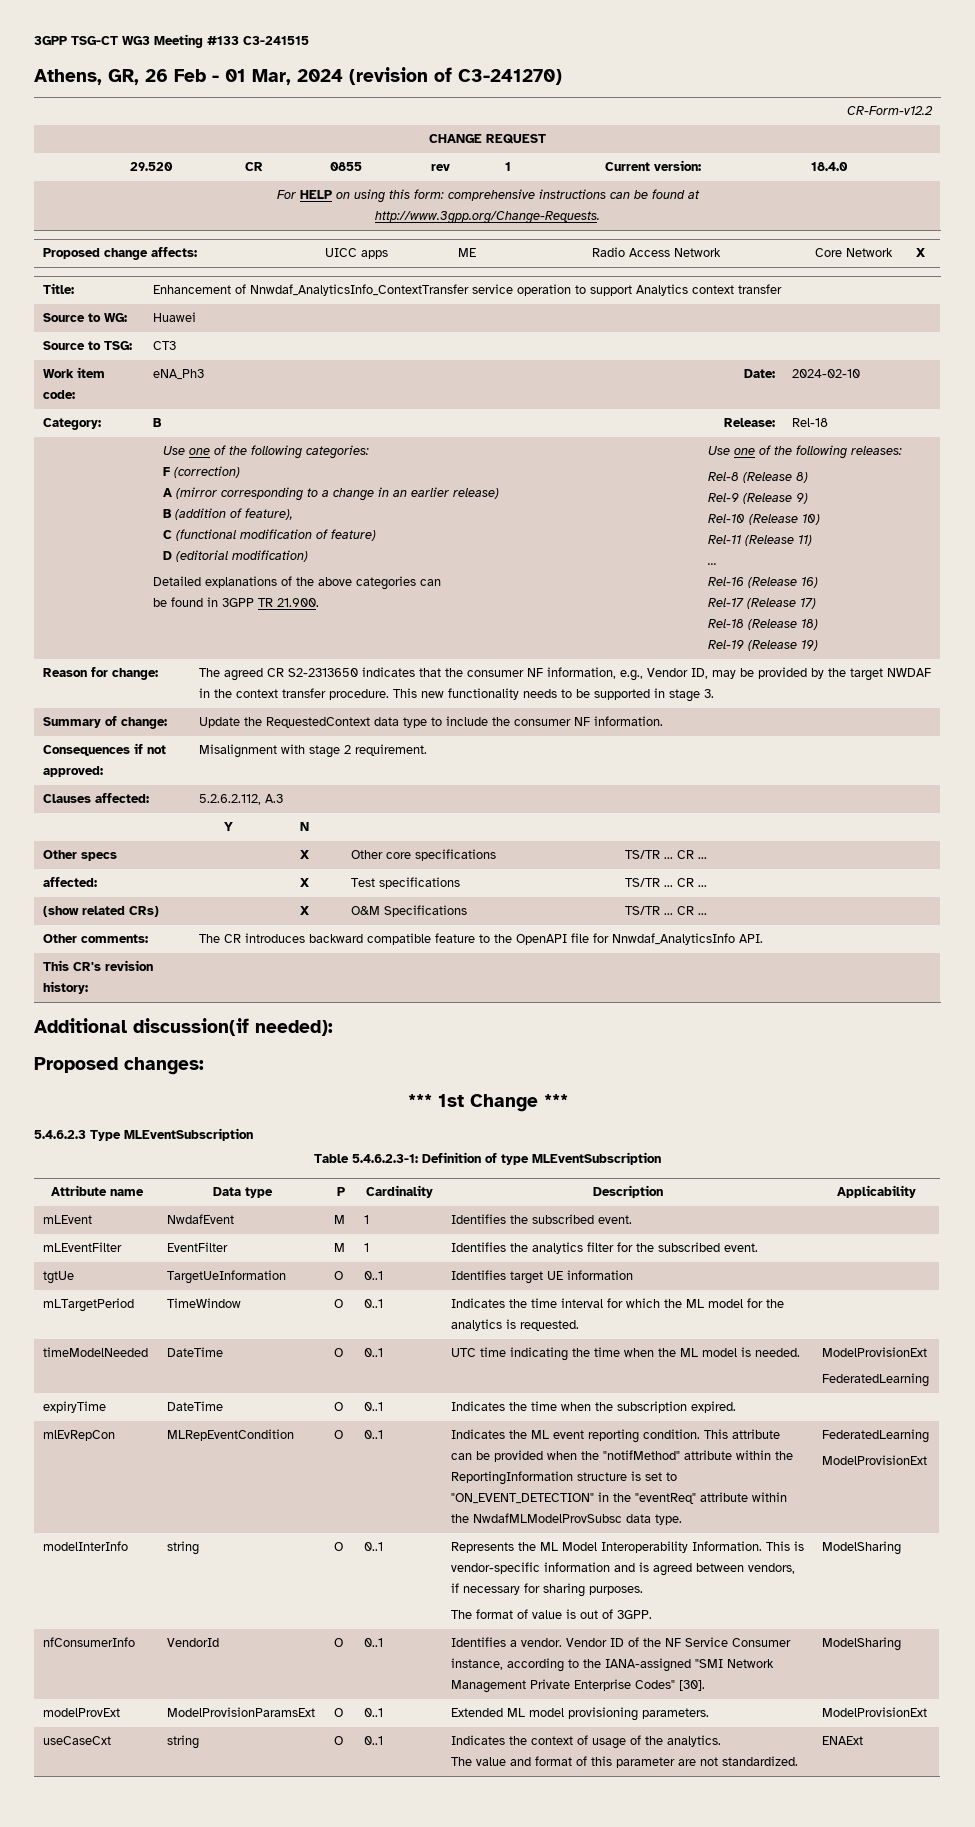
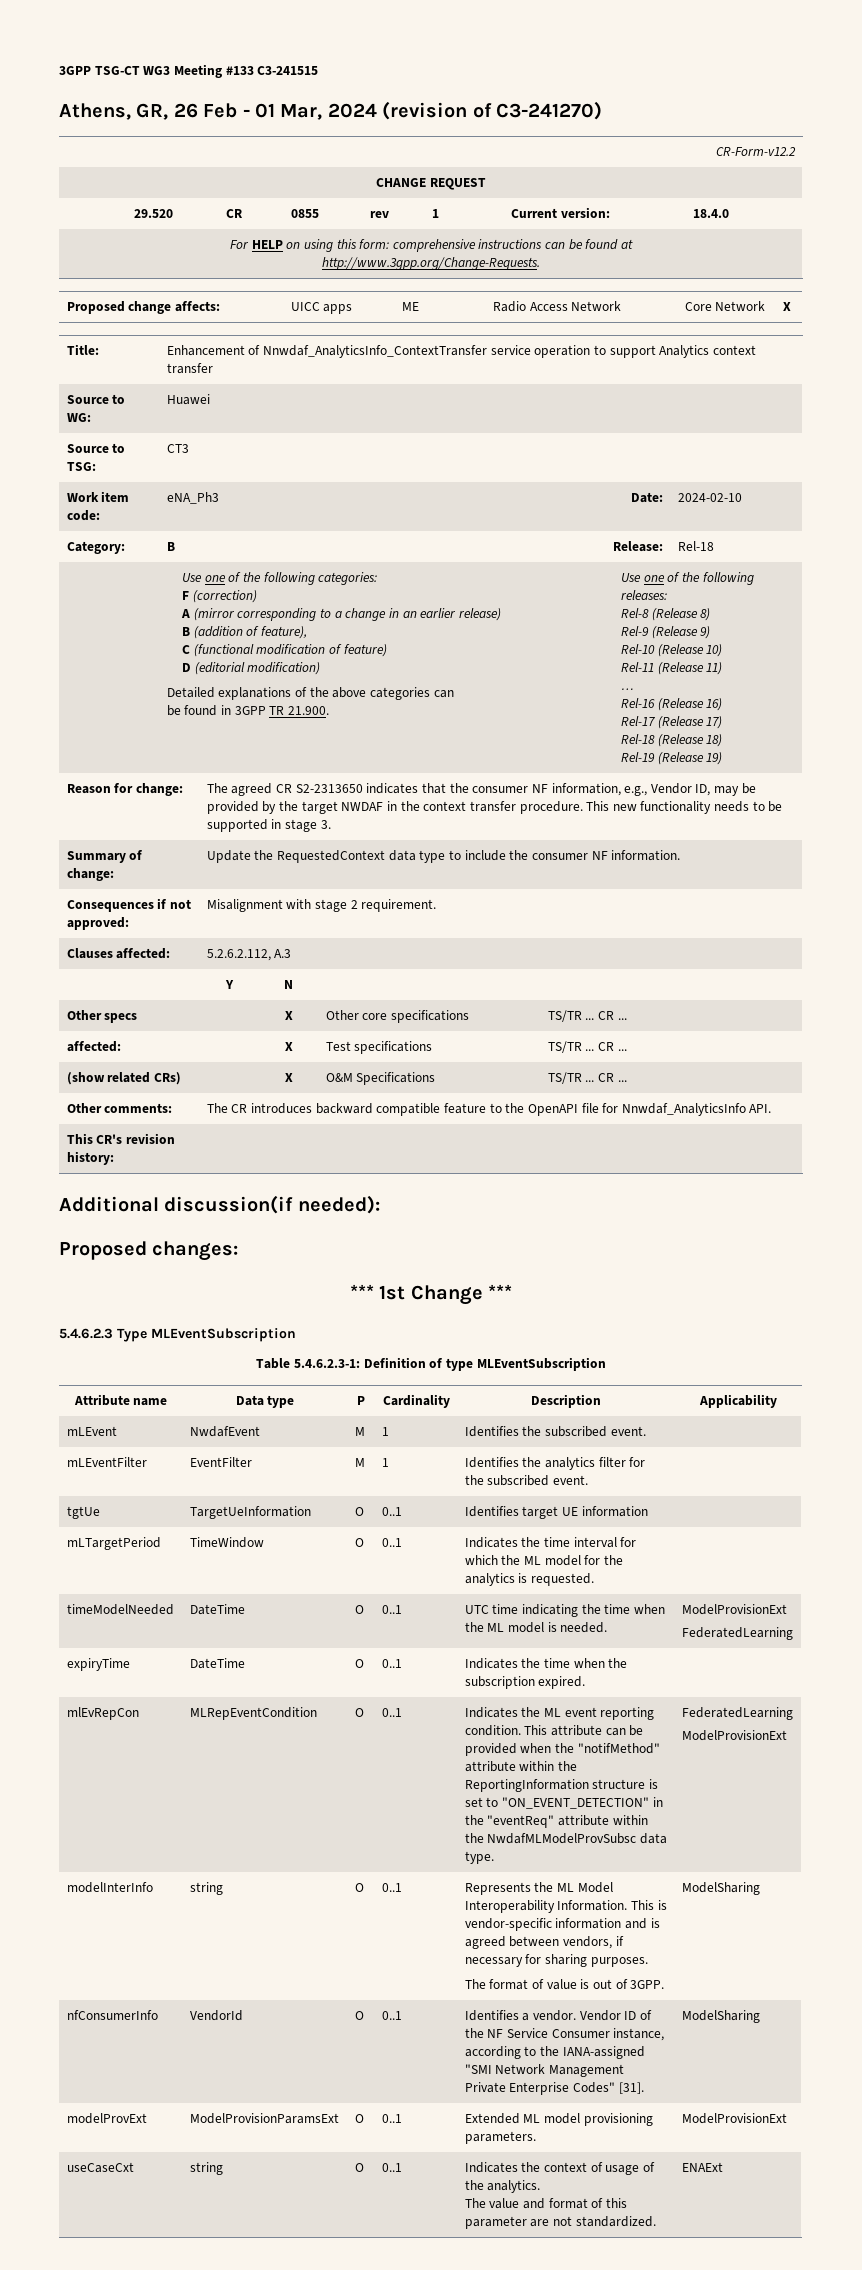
- nfConsumerInfo | VendorId | O | 0..1 | Identifies a vendor. Vendor ID of the NF Service Consumer instance, according to the IANA-assigned "SMI Network Management Private Enterprise Codes" [30]. | ModelSharing
+ nfConsumerInfo | VendorId | O | 0..1 | Identifies a vendor. Vendor ID of the NF Service Consumer instance, according to the IANA-assigned "SMI Network Management Private Enterprise Codes" [31]. | ModelSharing

